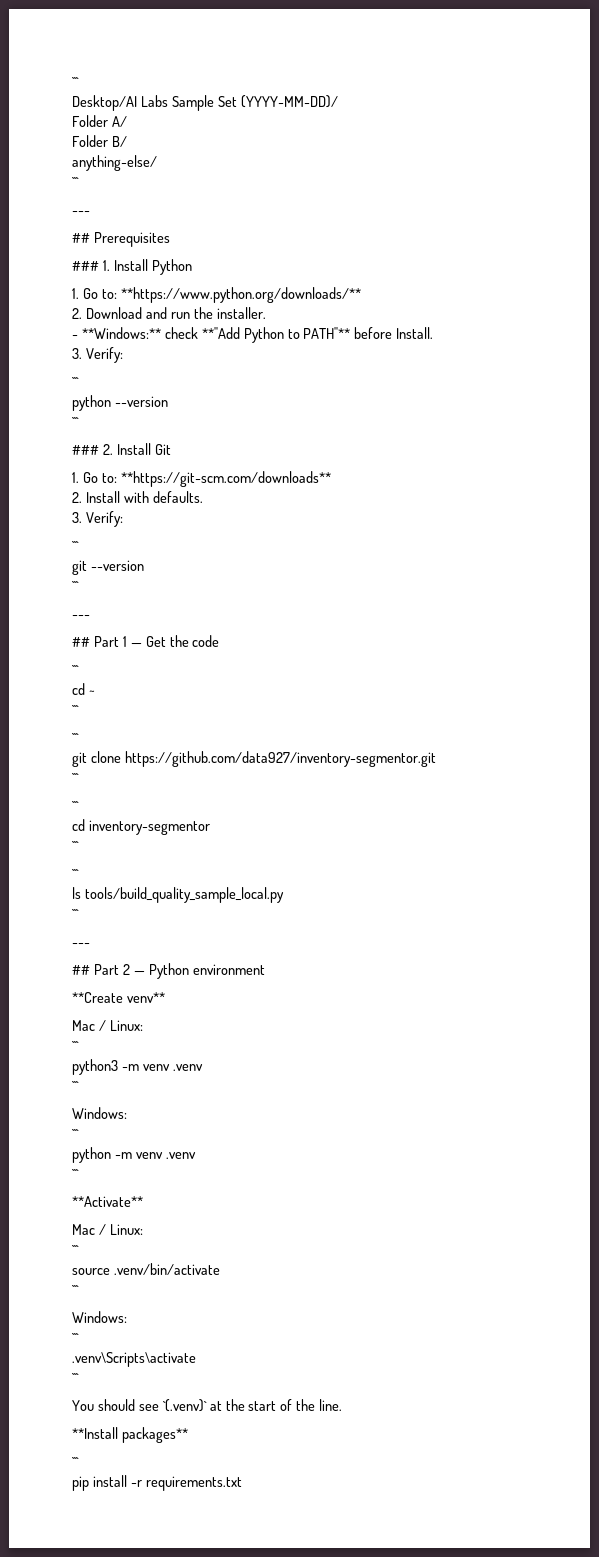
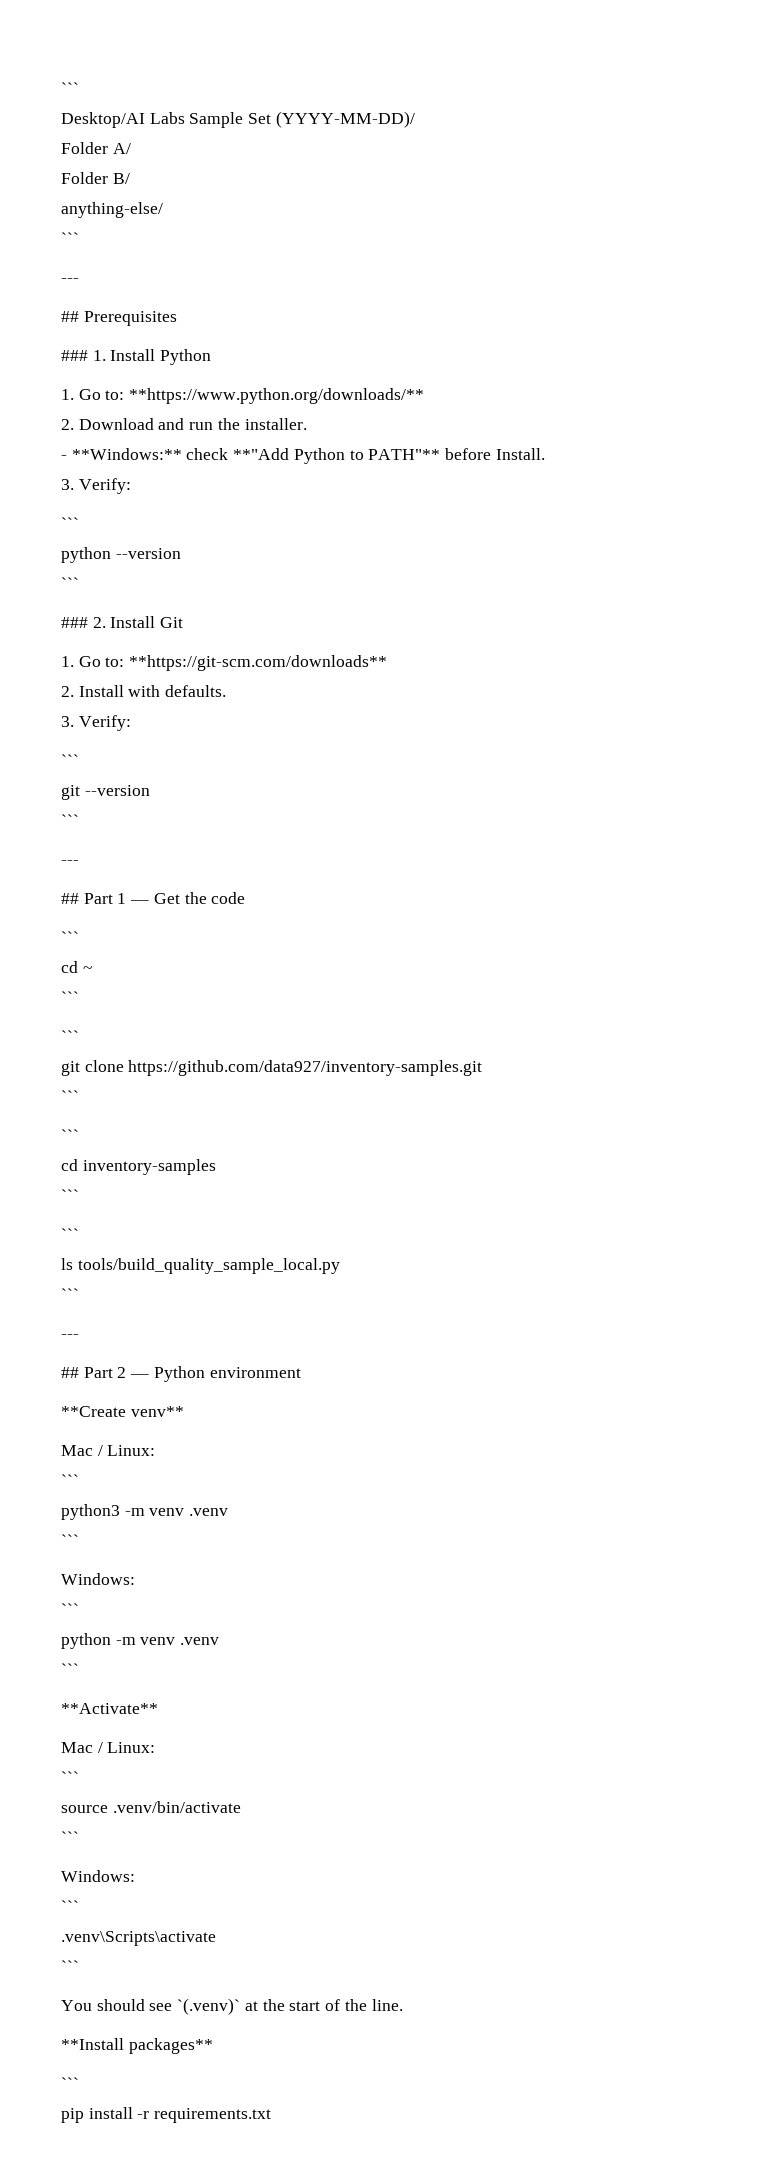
- git clone https://github.com/data927/inventory-segmentor.git
+ git clone https://github.com/data927/inventory-samples.git
- cd inventory-segmentor
+ cd inventory-samples

